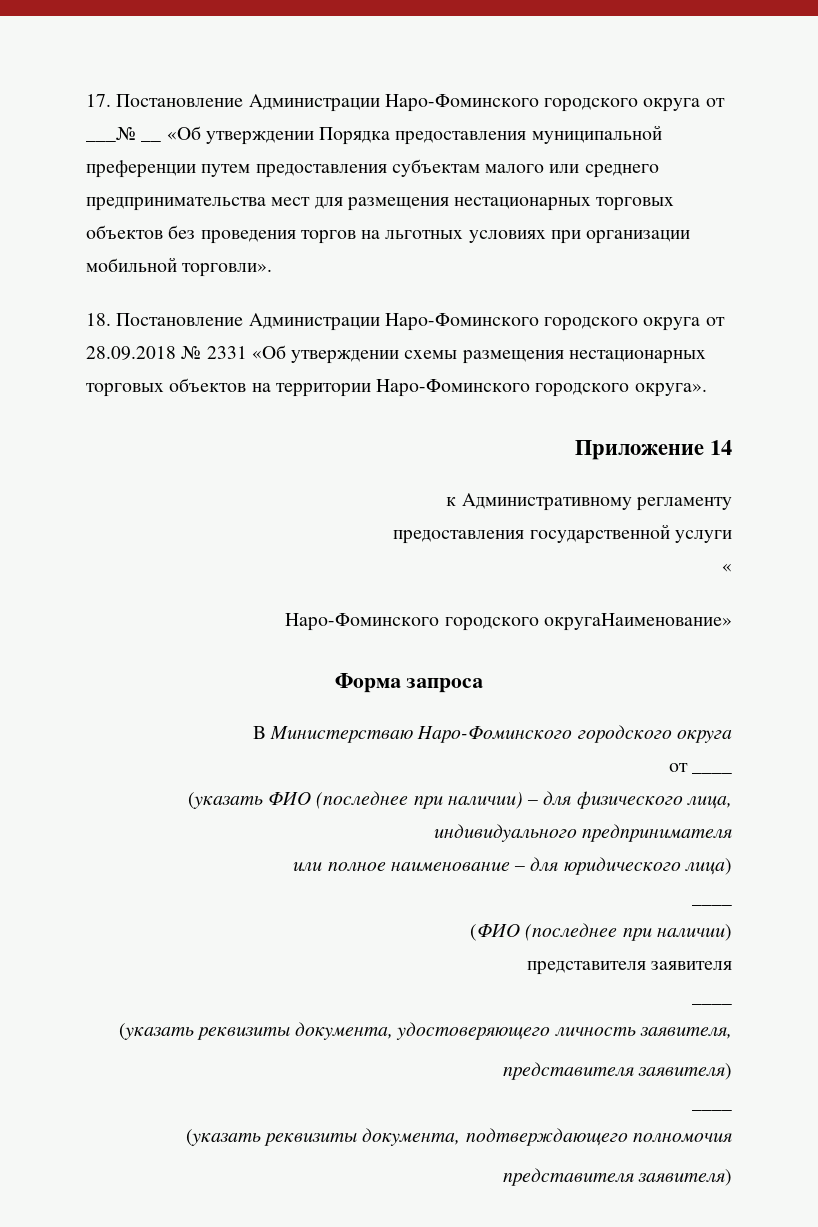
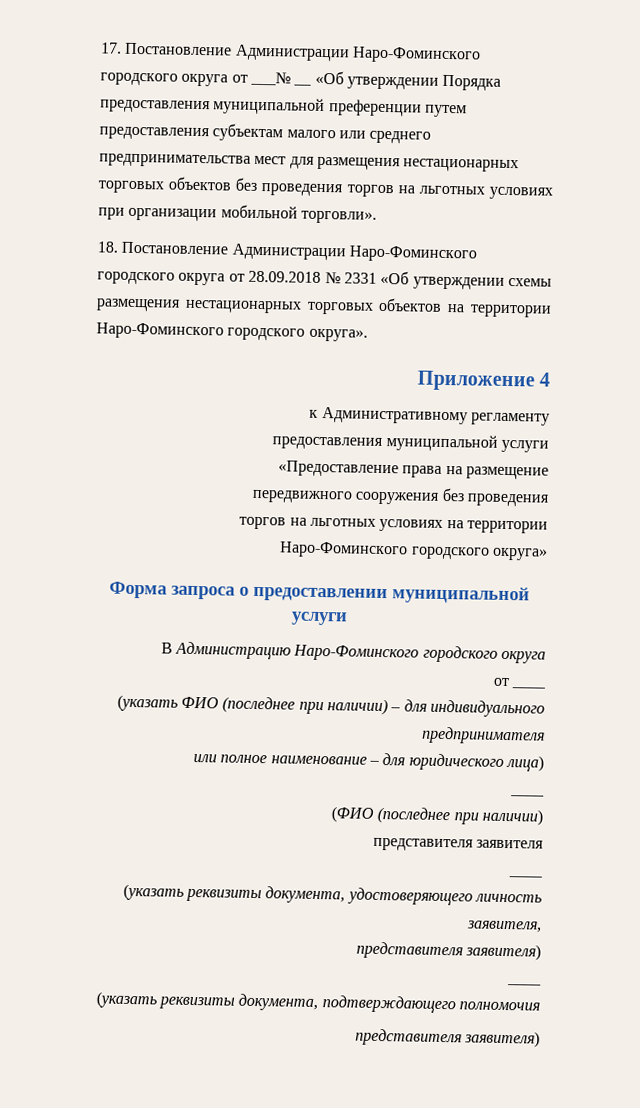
- Приложение 14
+ Приложение 4
- предоставления государственной услуги
- «
- Наро-Фоминского городского округаНаименование»
+ предоставления муниципальной услуги
+ «Предоставление права на размещение
+ передвижного сооружения без проведения
+ торгов на льготных условиях на территории
+ Наро-Фоминского городского округа»
- Форма запроса
+ Форма запроса о предоставлении муниципальной услуги
- В Министерстваю Наро-Фоминского городского округа
+ В Администрацию Наро-Фоминского городского округа
- (указать ФИО (последнее при наличии) – для физического лица, индивидуального предпринимателя
+ (указать ФИО (последнее при наличии) – для индивидуального предпринимателя

